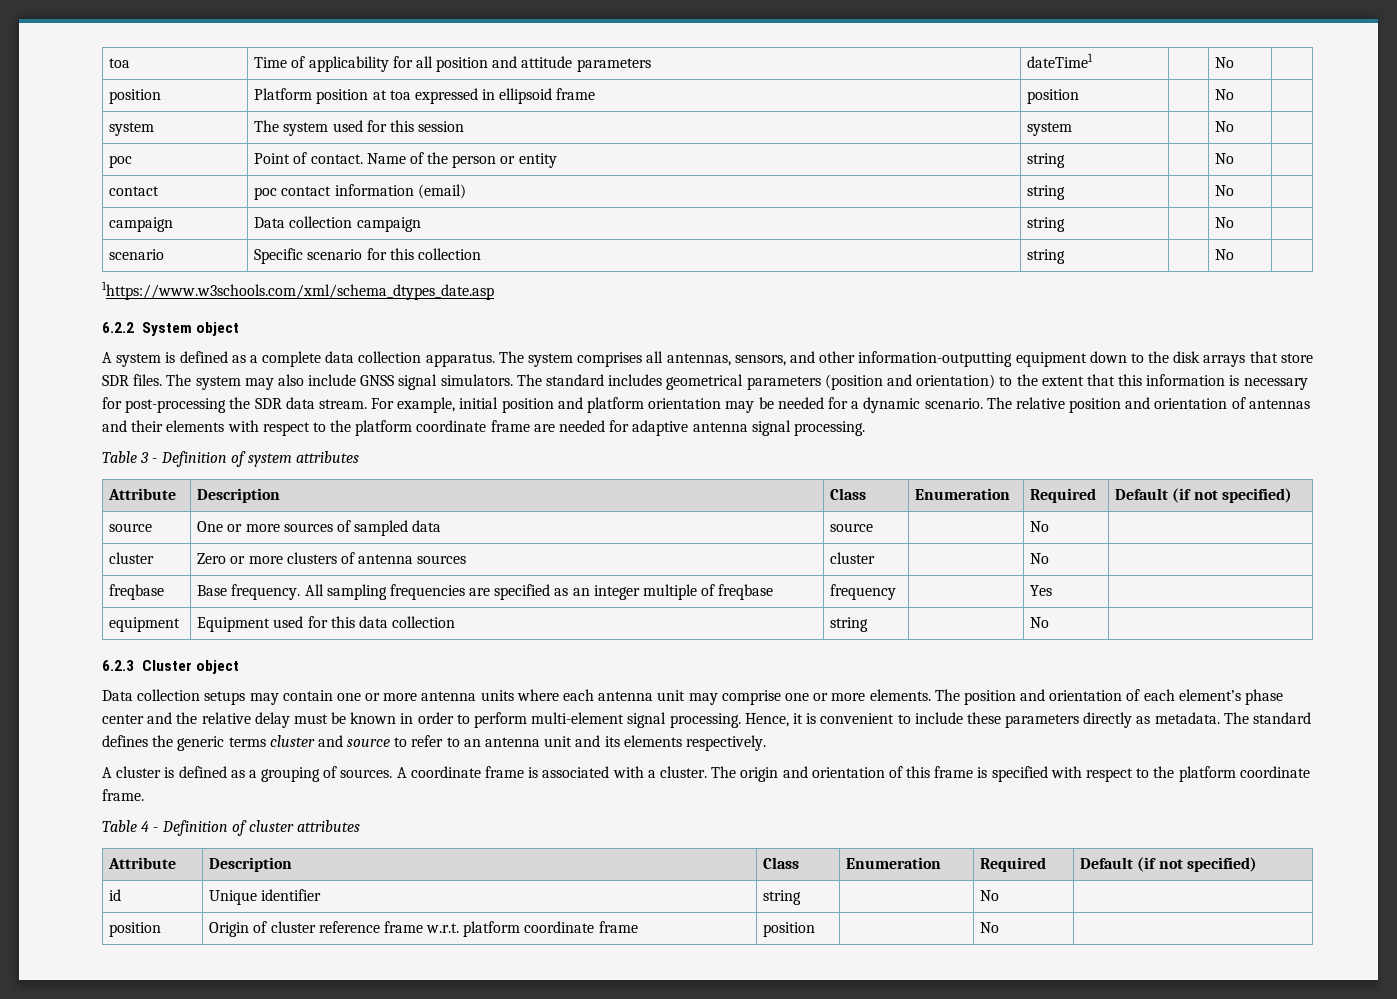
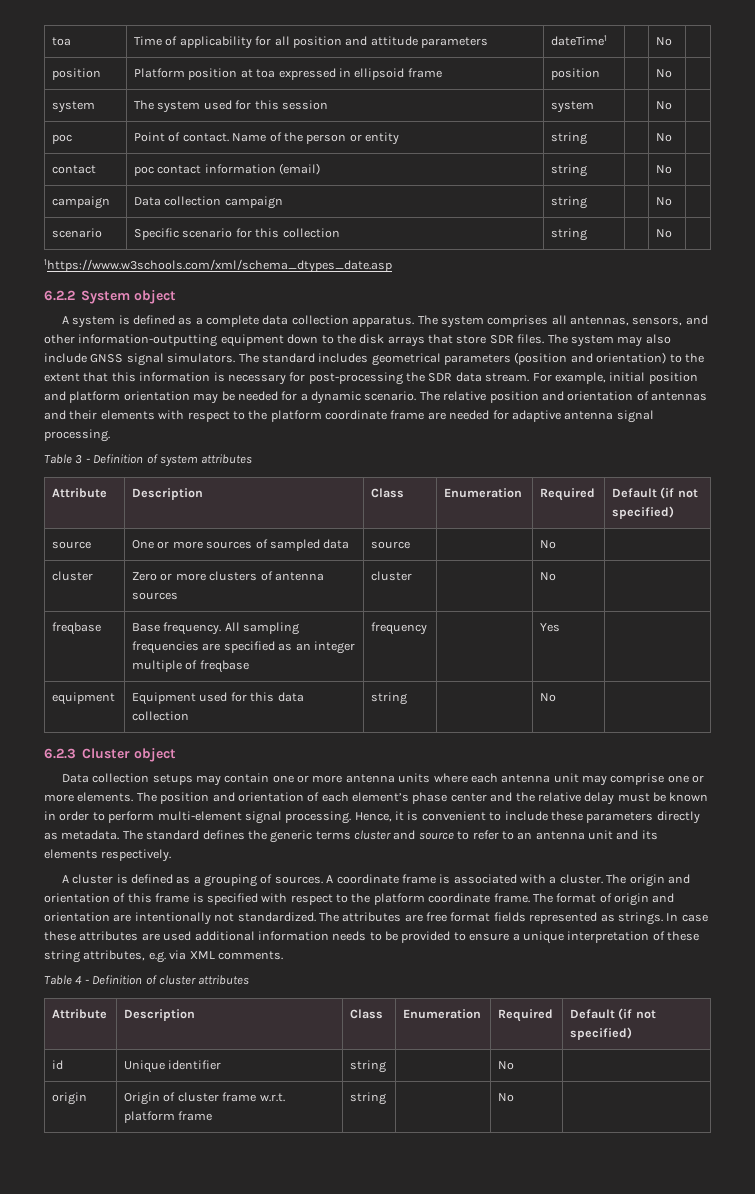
+ The format of origin and orientation are intentionally not standardized. The attributes are free format fields represented as strings. In case these attributes are used additional information needs to be provided to ensure a unique interpretation of these string attributes, e.g. via XML comments.
- position | Origin of cluster reference frame w.r.t. platform coordinate frame | position | | No |
+ origin | Origin of cluster frame w.r.t. platform frame | string | | No |

